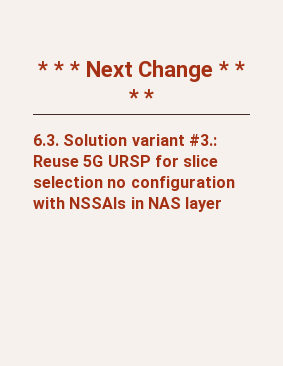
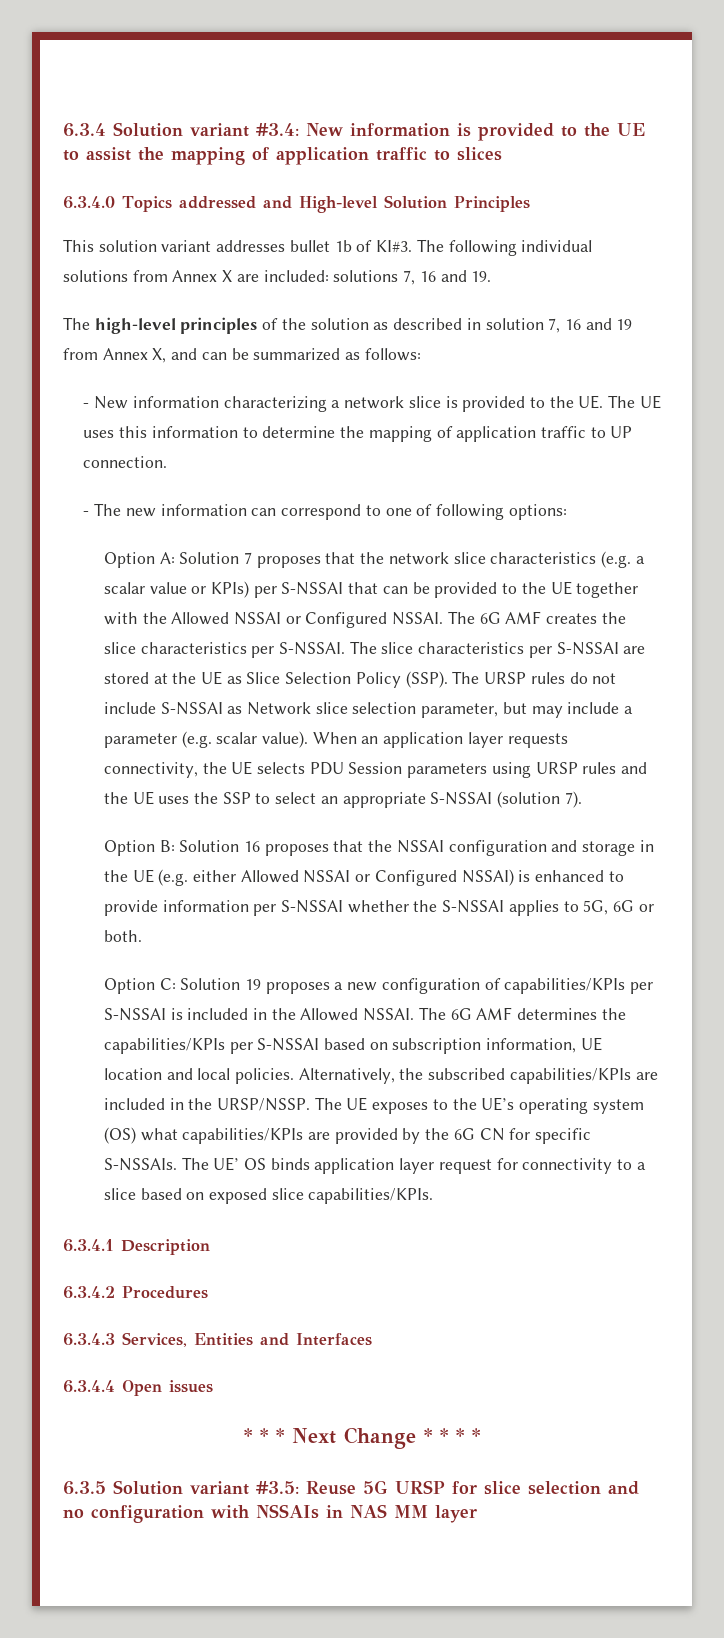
+ 6.3.4 Solution variant #3.4: New information is provided to the UE to assist the mapping of application traffic to slices
+ 6.3.4.0 Topics addressed and High-level Solution Principles
+ This solution variant addresses bullet 1b of KI#3. The following individual solutions from Annex X are included: solutions 7, 16 and 19.
+ The high-level principles of the solution as described in solution 7, 16 and 19 from Annex X, and can be summarized as follows:
+ - New information characterizing a network slice is provided to the UE. The UE uses this information to determine the mapping of application traffic to UP connection.
+ - The new information can correspond to one of following options:
+ Option A: Solution 7 proposes that the network slice characteristics (e.g. a scalar value or KPIs) per S-NSSAI that can be provided to the UE together with the Allowed NSSAI or Configured NSSAI. The 6G AMF creates the slice characteristics per S-NSSAI. The slice characteristics per S-NSSAI are stored at the UE as Slice Selection Policy (SSP). The URSP rules do not include S-NSSAI as Network slice selection parameter, but may include a parameter (e.g. scalar value). When an application layer requests connectivity, the UE selects PDU Session parameters using URSP rules and the UE uses the SSP to select an appropriate S-NSSAI (solution 7).
+ Option B: Solution 16 proposes that the NSSAI configuration and storage in the UE (e.g. either Allowed NSSAI or Configured NSSAI) is enhanced to provide information per S-NSSAI whether the S-NSSAI applies to 5G, 6G or both.
+ Option C: Solution 19 proposes a new configuration of capabilities/KPIs per S-NSSAI is included in the Allowed NSSAI. The 6G AMF determines the capabilities/KPIs per S-NSSAI based on subscription information, UE location and local policies. Alternatively, the subscribed capabilities/KPIs are included in the URSP/NSSP. The UE exposes to the UE’s operating system (OS) what capabilities/KPIs are provided by the 6G CN for specific S-NSSAIs. The UE’ OS binds application layer request for connectivity to a slice based on exposed slice capabilities/KPIs.
+ 6.3.4.1 Description
+ 6.3.4.2 Procedures
+ 6.3.4.3 Services, Entities and Interfaces
+ 6.3.4.4 Open issues
- 6.3. Solution variant #3.: Reuse 5G URSP for slice selection no configuration with NSSAIs in NAS layer
+ 6.3.5 Solution variant #3.5: Reuse 5G URSP for slice selection and no configuration with NSSAIs in NAS MM layer

